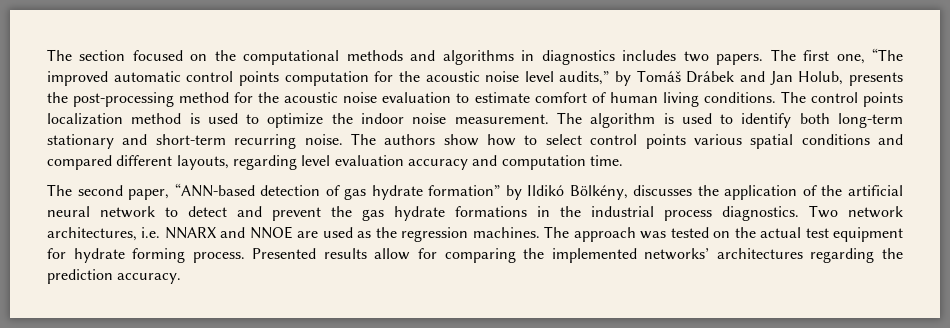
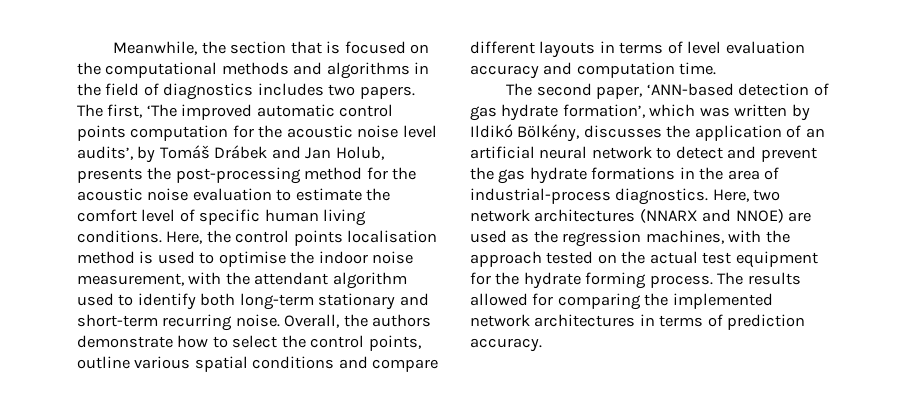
- The section focused on the computational methods and algorithms in diagnostics includes two papers.
+ Meanwhile, the section that is focused on the computational methods and algorithms in the field of diagnostics includes two papers.
- The first one, “The improved automatic control points computation for the acoustic noise level audits,” by Tomáš Drábek and Jan Holub, presents the post-processing method for the acoustic noise evaluation to estimate comfort of human living conditions.
+ The first, ‘The improved automatic control points computation for the acoustic noise level audits’, by Tomáš Drábek and Jan Holub, presents the post-processing method for the acoustic noise evaluation to estimate the comfort level of specific human living conditions.
- The control points localization method is used to optimize the indoor noise measurement. The algorithm is used to identify both long-term stationary and short-term recurring noise.
+ Here, the control points localisation method is used to optimise the indoor noise measurement, with the attendant algorithm used to identify both long-term stationary and short-term recurring noise.
- The authors show how to select control points various spatial conditions and compared different layouts, regarding level evaluation accuracy and computation time.
+ Overall, the authors demonstrate how to select the control points, outline various spatial conditions and compare different layouts in terms of level evaluation accuracy and computation time.
- The second paper, “ANN-based detection of gas hydrate formation” by Ildikó Bölkény, discusses the application of the artificial neural network to detect and prevent the gas hydrate formations in the industrial process diagnostics. Two network architectures, i.e. NNARX and NNOE are used as the regression machines. The approach was tested on the actual test equipment for hydrate forming process.
+ The second paper, ‘ANN-based detection of gas hydrate formation’, which was written by Ildikó Bölkény, discusses the application of an artificial neural network to detect and prevent the gas hydrate formations in the area of industrial-process diagnostics. Here, two network architectures (NNARX and NNOE) are used as the regression machines, with the approach tested on the actual test equipment for the hydrate forming process.
- Presented results allow for comparing the implemented networks’ architectures regarding the prediction accuracy.
+ The results allowed for comparing the implemented network architectures in terms of prediction accuracy.

